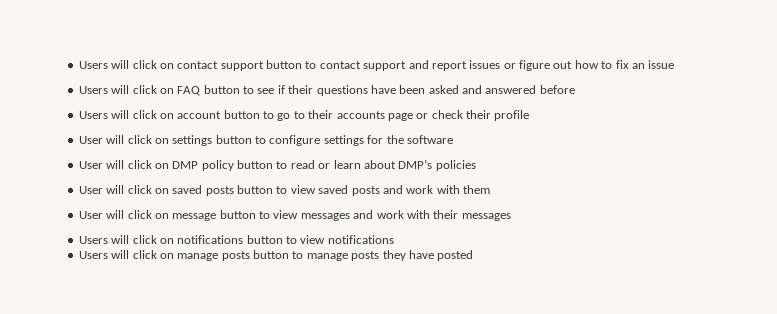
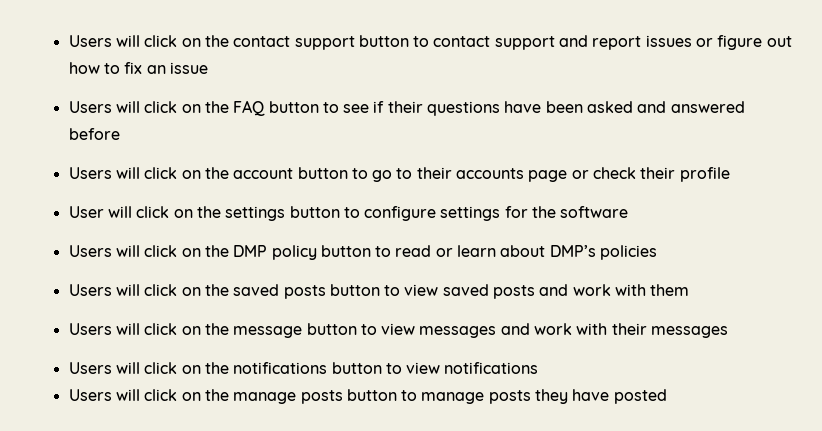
- Users will click on contact support button to contact support and report issues or figure out how to fix an issue
+ Users will click on the contact support button to contact support and report issues or figure out how to fix an issue
- Users will click on FAQ button to see if their questions have been asked and answered before
+ Users will click on the FAQ button to see if their questions have been asked and answered before
- Users will click on account button to go to their accounts page or check their profile
+ Users will click on the account button to go to their accounts page or check their profile
- User will click on settings button to configure settings for the software
+ User will click on the settings button to configure settings for the software
- User will click on DMP policy button to read or learn about DMP’s policies
+ Users will click on the DMP policy button to read or learn about DMP’s policies
- User will click on saved posts button to view saved posts and work with them
+ Users will click on the saved posts button to view saved posts and work with them
- User will click on message button to view messages and work with their messages
+ Users will click on the message button to view messages and work with their messages
- Users will click on notifications button to view notifications
+ Users will click on the notifications button to view notifications
- Users will click on manage posts button to manage posts they have posted
+ Users will click on the manage posts button to manage posts they have posted

